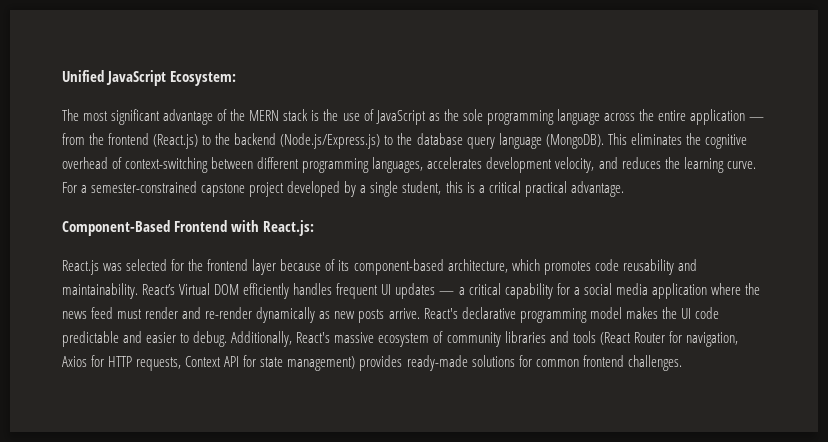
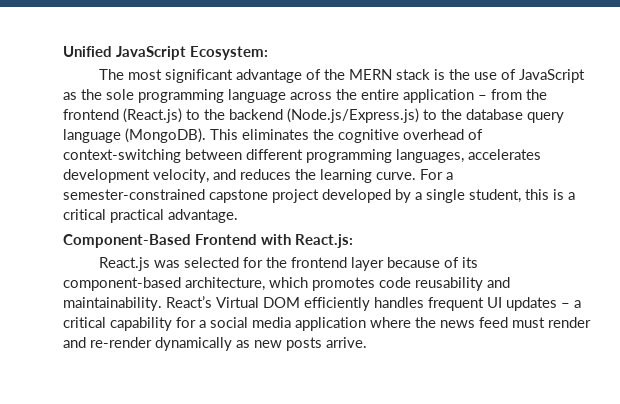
- The most significant advantage of the MERN stack is the use of JavaScript as the sole programming language across the entire application — from the frontend (React.js) to the backend (Node.js/Express.js) to the database query language (MongoDB).
+ The most significant advantage of the MERN stack is the use of JavaScript as the sole programming language across the entire application – from the frontend (React.js) to the backend (Node.js/Express.js) to the database query language (MongoDB).
- React’s Virtual DOM efficiently handles frequent UI updates — a critical capability for a social media application where the news feed must render and re-render dynamically as new posts arrive. React's declarative programming model makes the UI code predictable and easier to debug. Additionally, React's massive ecosystem of community libraries and tools (React Router for navigation, Axios for HTTP requests, Context API for state management) provides ready-made solutions for common frontend challenges.
+ React’s Virtual DOM efficiently handles frequent UI updates – a critical capability for a social media application where the news feed must render and re-render dynamically as new posts arrive.

